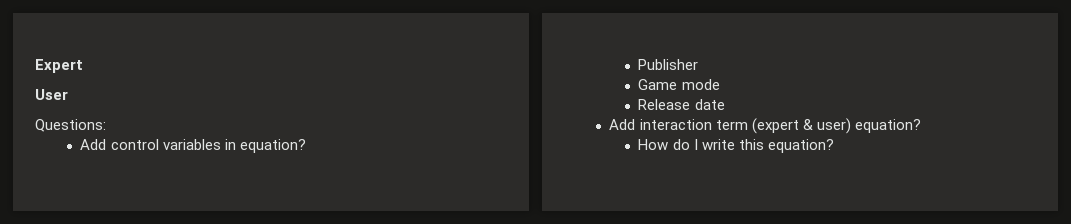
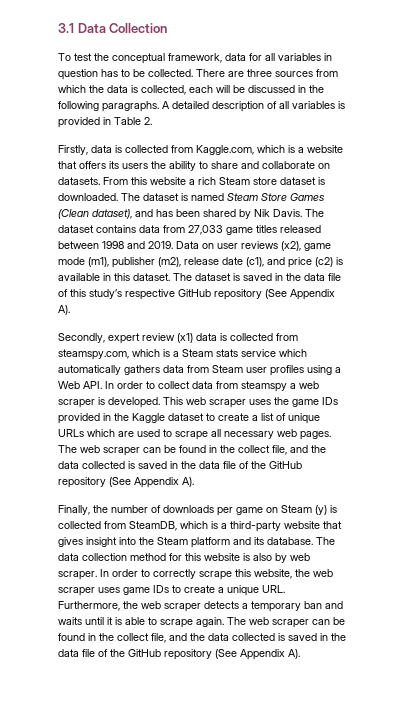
- Expert
- User
- Questions:
- Add control variables in equation?
- Publisher
- Game mode
- Release date
- Add interaction term (expert & user) equation?
- How do I write this equation?
+ 3.1 Data Collection
+ To test the conceptual framework, data for all variables in question has to be collected. There are three sources from which the data is collected, each will be discussed in the following paragraphs. A detailed description of all variables is provided in Table 2.
+ Firstly, data is collected from Kaggle.com, which is a website that offers its users the ability to share and collaborate on datasets. From this website a rich Steam store dataset is downloaded. The dataset is named Steam Store Games (Clean dataset), and has been shared by Nik Davis. The dataset contains data from 27,033 game titles released between 1998 and 2019. Data on user reviews (x2), game mode (m1), publisher (m2), release date (c1), and price (c2) is available in this dataset. The dataset is saved in the data file of this study’s respective GitHub repository (See Appendix A).
+ Secondly, expert review (x1) data is collected from steamspy.com, which is a Steam stats service which automatically gathers data from Steam user profiles using a Web API. In order to collect data from steamspy a web scraper is developed. This web scraper uses the game IDs provided in the Kaggle dataset to create a list of unique URLs which are used to scrape all necessary web pages. The web scraper can be found in the collect file, and the data collected is saved in the data file of the GitHub repository (See Appendix A).
+ Finally, the number of downloads per game on Steam (y) is collected from SteamDB, which is a third-party website that gives insight into the Steam platform and its database. The data collection method for this website is also by web scraper. In order to correctly scrape this website, the web scraper uses game IDs to create a unique URL. Furthermore, the web scraper detects a temporary ban and waits until it is able to scrape again. The web scraper can be found in the collect file, and the data collected is saved in the data file of the GitHub repository (See Appendix A).

